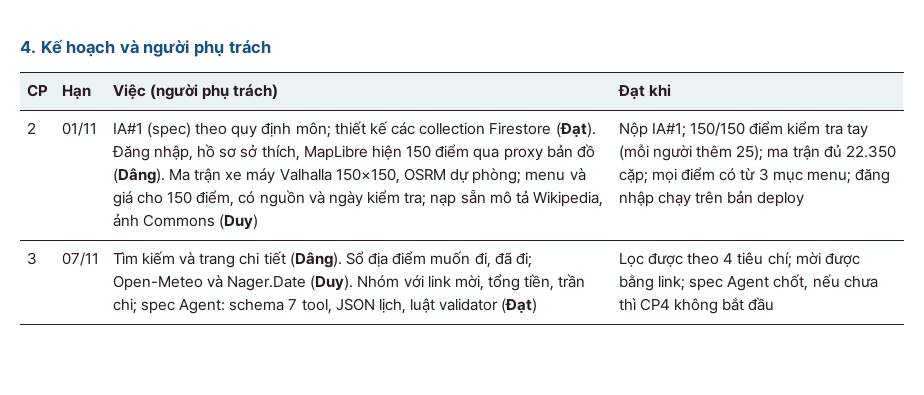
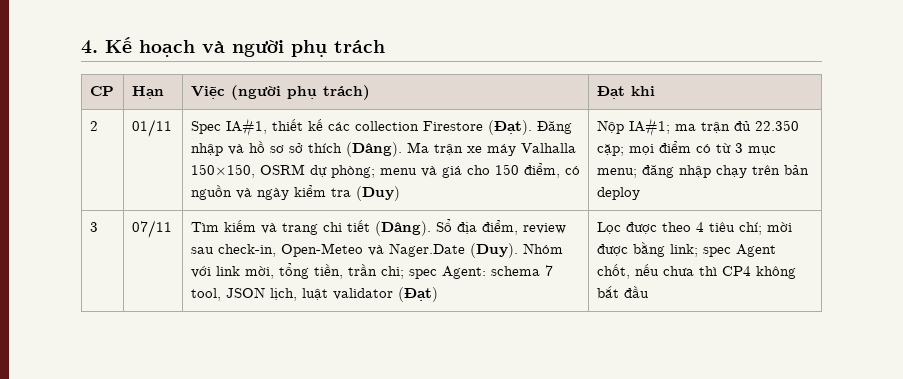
- IA#1 (spec) theo quy định môn; thiết kế các collection Firestore (Đạt).
+ Spec IA#1, thiết kế các collection Firestore (Đạt).
- Đăng nhập, hồ sơ sở thích, MapLibre hiện 150 điểm qua proxy bản đồ (Dâng).
+ Đăng nhập và hồ sơ sở thích (Dâng).
- Ma trận xe máy Valhalla 150×150, OSRM dự phòng; menu và giá cho 150 điểm, có nguồn và ngày kiểm tra; nạp sẵn mô tả Wikipedia, ảnh Commons (Duy) | Nộp IA#1; 150/150 điểm kiểm tra tay (mỗi người thêm 25); ma trận đủ 22.350 cặp; mọi điểm có từ 3 mục menu; đăng nhập chạy trên bản deploy
+ Ma trận xe máy Valhalla 150×150, OSRM dự phòng; menu và giá cho 150 điểm, có nguồn và ngày kiểm tra (Duy) | Nộp IA#1; ma trận đủ 22.350 cặp; mọi điểm có từ 3 mục menu; đăng nhập chạy trên bản deploy
- Sổ địa điểm muốn đi, đã đi; Open-Meteo và Nager.Date (Duy).
+ Sổ địa điểm, review sau check-in, Open-Meteo và Nager.Date (Duy).

